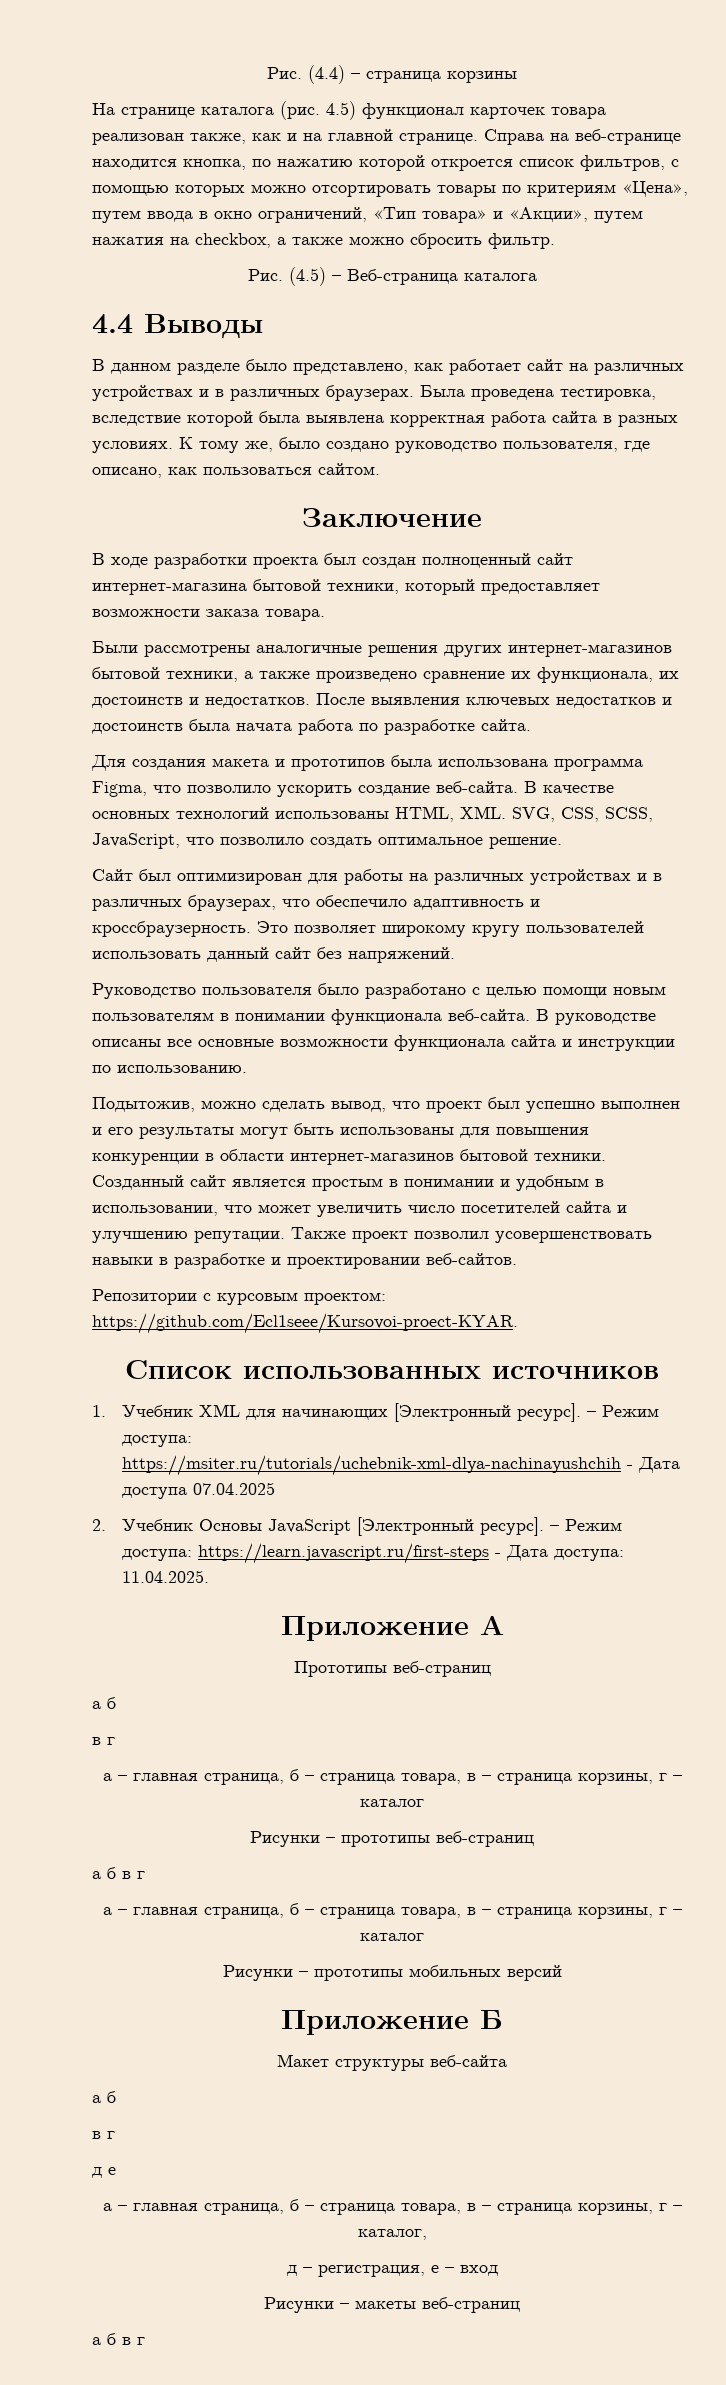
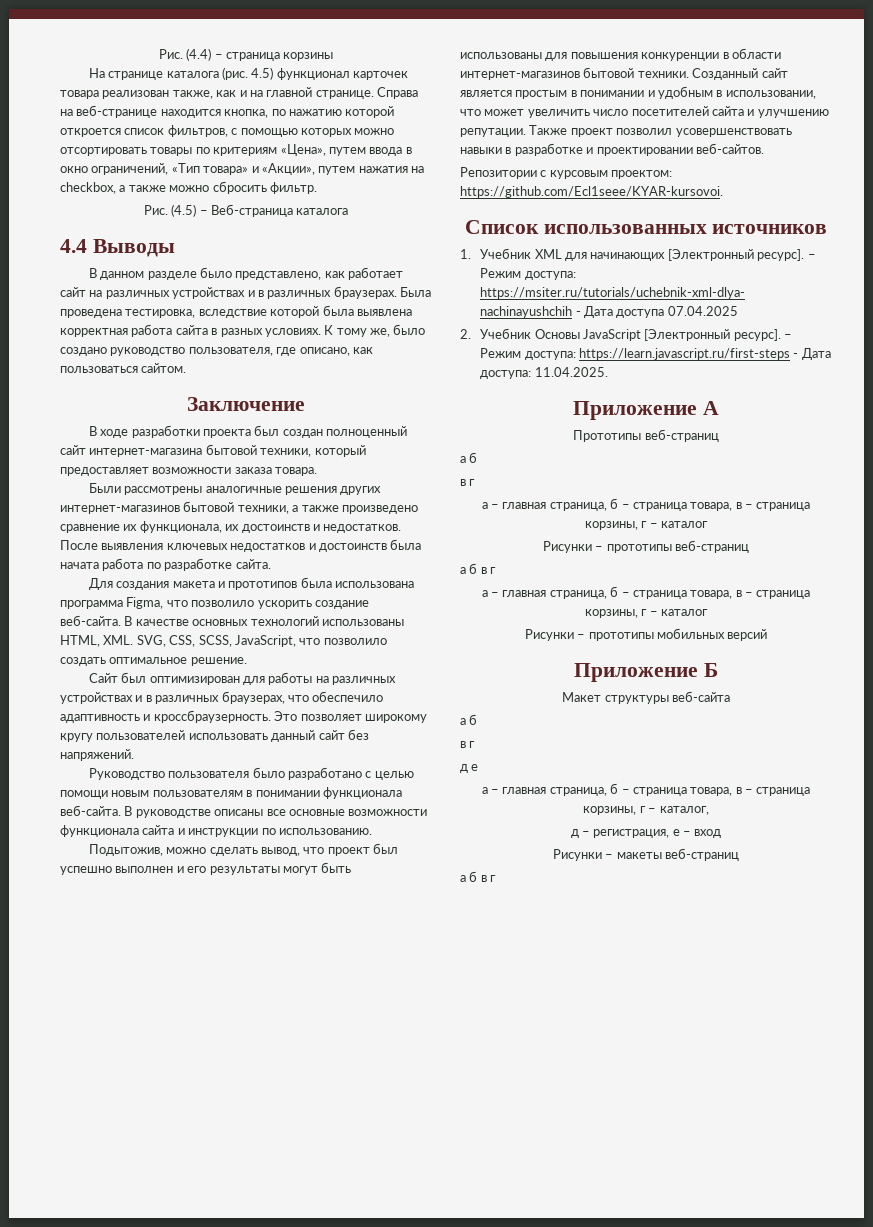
- Репозитории с курсовым проектом: https://github.com/Ecl1seee/Kursovoi-proect-KYAR.
+ Репозитории с курсовым проектом: https://github.com/Ecl1seee/KYAR-kursovoi.

